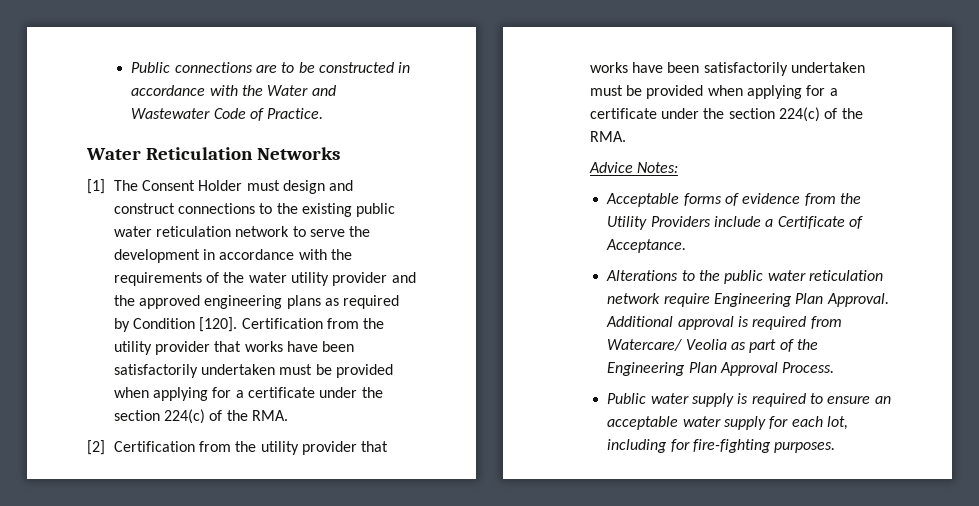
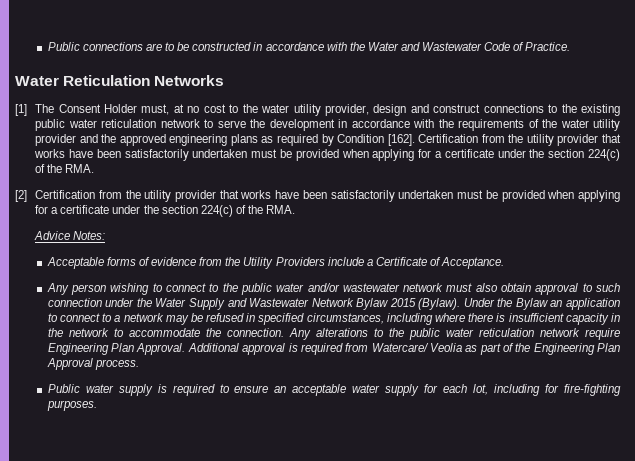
- [1] The Consent Holder must design and construct connections to the existing public water reticulation network to serve the development in accordance with the requirements of the water utility provider and the approved engineering plans as required by Condition [120].
+ [1] The Consent Holder must, at no cost to the water utility provider, design and construct connections to the existing public water reticulation network to serve the development in accordance with the requirements of the water utility provider and the approved engineering plans as required by Condition [162].
- Alterations to the public water reticulation network require Engineering Plan Approval.
+ Any person wishing to connect to the public water and/or wastewater network must also obtain approval to such connection under the Water Supply and Wastewater Network Bylaw 2015 (Bylaw). Under the Bylaw an application to connect to a network may be refused in specified circumstances, including where there is insufficient capacity in the network to accommodate the connection. Any alterations to the public water reticulation network require Engineering Plan Approval.
- Additional approval is required from Watercare/ Veolia as part of the Engineering Plan Approval Process.
+ Additional approval is required from Watercare/ Veolia as part of the Engineering Plan Approval process.

